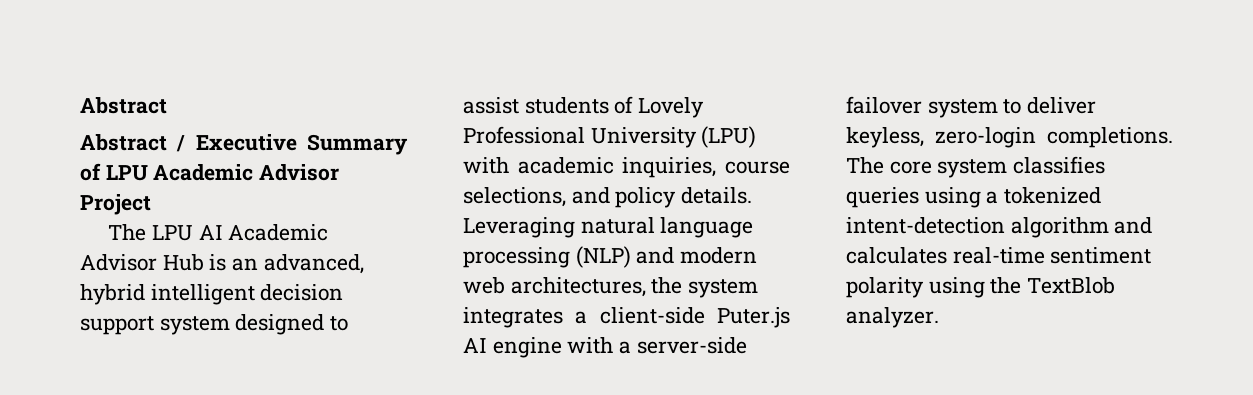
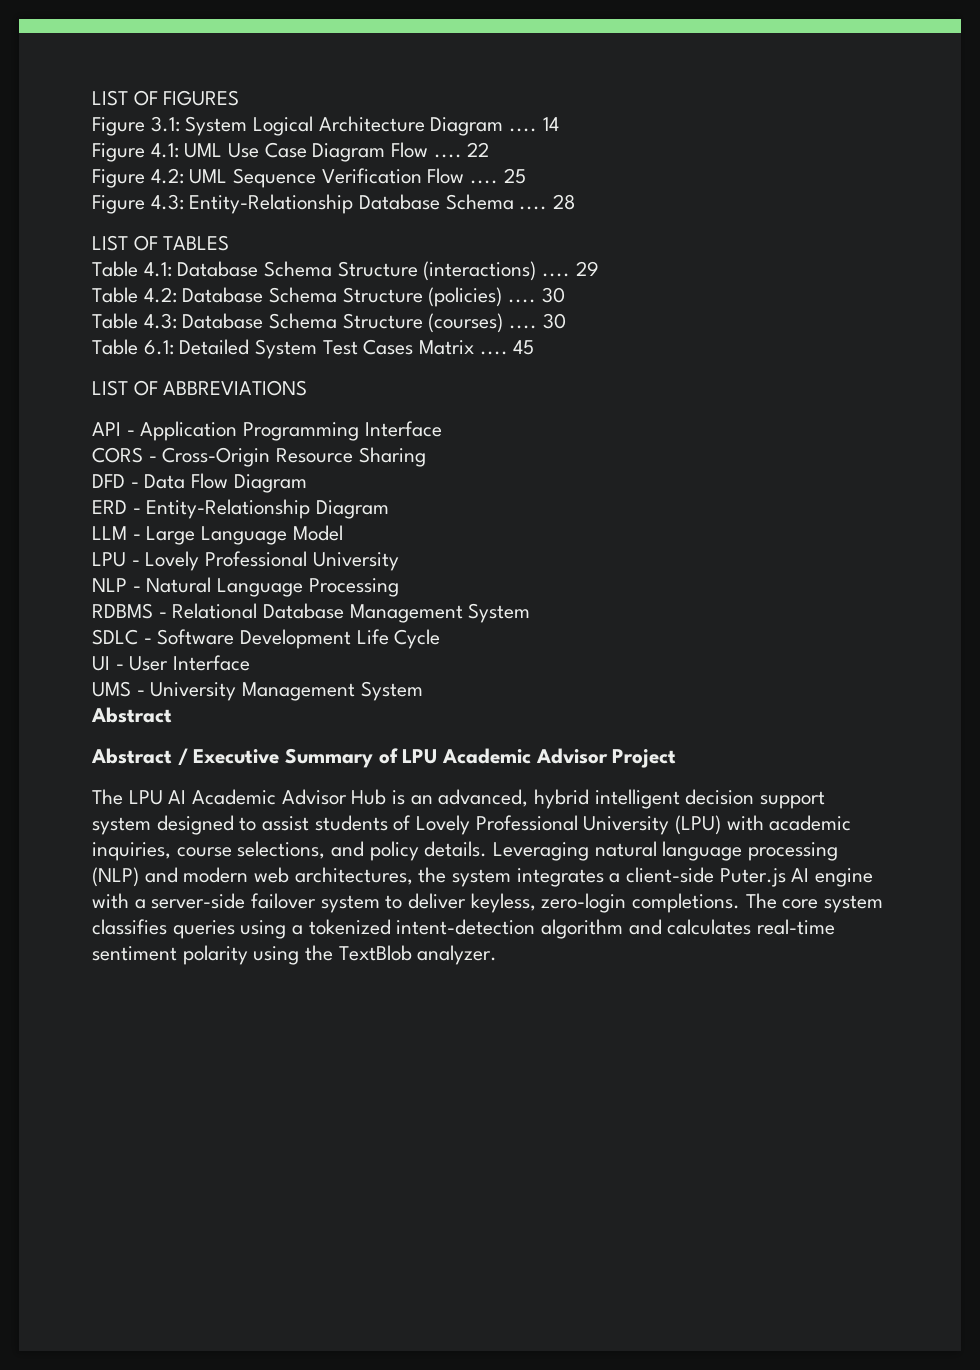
+ LIST OF FIGURES
+ Figure 3.1: System Logical Architecture Diagram .... 14
+ Figure 4.1: UML Use Case Diagram Flow .... 22
+ Figure 4.2: UML Sequence Verification Flow .... 25
+ Figure 4.3: Entity-Relationship Database Schema .... 28
+ LIST OF TABLES
+ Table 4.1: Database Schema Structure (interactions) .... 29
+ Table 4.2: Database Schema Structure (policies) .... 30
+ Table 4.3: Database Schema Structure (courses) .... 30
+ Table 6.1: Detailed System Test Cases Matrix .... 45
+ LIST OF ABBREVIATIONS
+ API - Application Programming Interface
+ CORS - Cross-Origin Resource Sharing
+ DFD - Data Flow Diagram
+ ERD - Entity-Relationship Diagram
+ LLM - Large Language Model
+ LPU - Lovely Professional University
+ NLP - Natural Language Processing
+ RDBMS - Relational Database Management System
+ SDLC - Software Development Life Cycle
+ UI - User Interface
+ UMS - University Management System

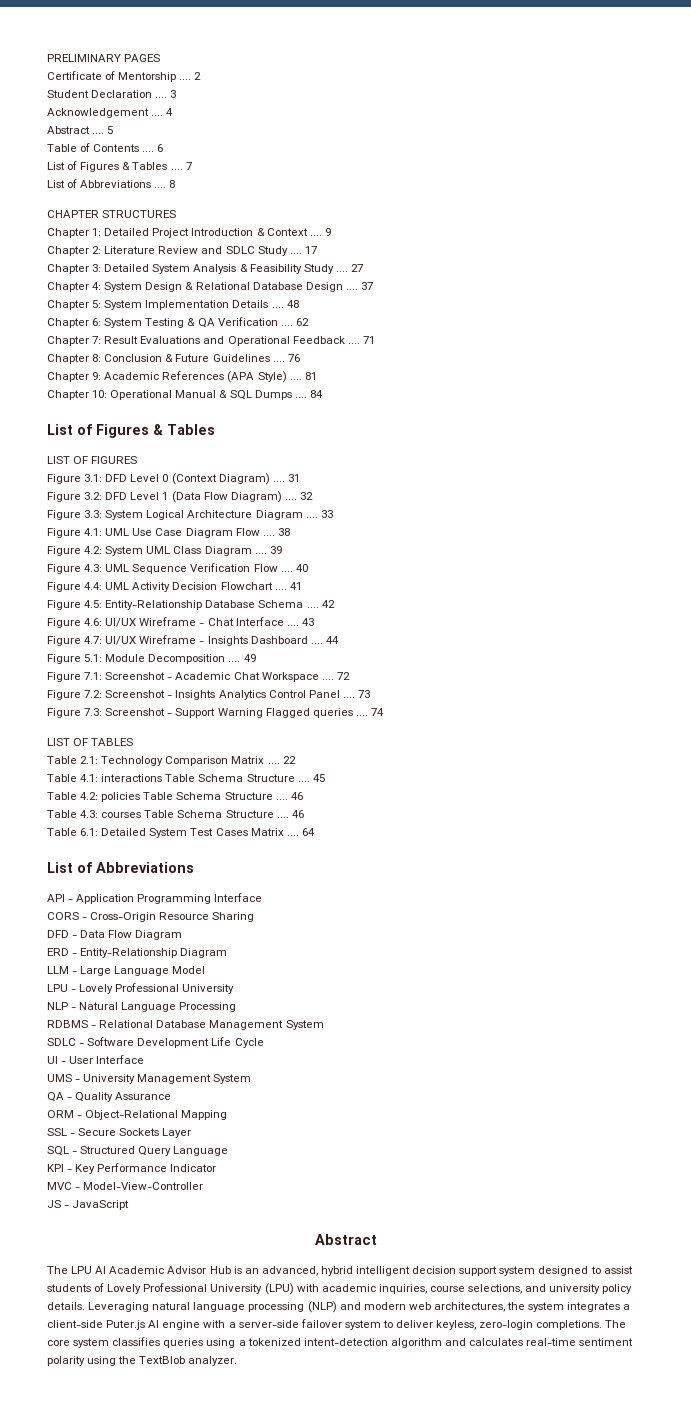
+ PRELIMINARY PAGES
+ Certificate of Mentorship .... 2
+ Student Declaration .... 3
+ Acknowledgement .... 4
+ Abstract .... 5
+ Table of Contents .... 6
+ List of Figures & Tables .... 7
+ List of Abbreviations .... 8
+ CHAPTER STRUCTURES
+ Chapter 1: Detailed Project Introduction & Context .... 9
+ Chapter 2: Literature Review and SDLC Study .... 17
+ Chapter 3: Detailed System Analysis & Feasibility Study .... 27
+ Chapter 4: System Design & Relational Database Design .... 37
+ Chapter 5: System Implementation Details .... 48
+ Chapter 6: System Testing & QA Verification .... 62
+ Chapter 7: Result Evaluations and Operational Feedback .... 71
+ Chapter 8: Conclusion & Future Guidelines .... 76
+ Chapter 9: Academic References (APA Style) .... 81
+ Chapter 10: Operational Manual & SQL Dumps .... 84
+ List of Figures & Tables
- Figure 3.1: System Logical Architecture Diagram ....
+ Figure 3.1: DFD Level 0 (Context Diagram) .... 31
+ Figure 3.2: DFD Level 1 (Data Flow Diagram) .... 32
+ Figure 3.3: System Logical Architecture Diagram ....
- 14
+ 33
- 22
+ 38
- Figure 4.2: UML Sequence Verification Flow ....
+ Figure 4.2: System UML Class Diagram .... 39
+ Figure 4.3: UML Sequence Verification Flow ....
- 25
- Figure 4.3: Entity-Relationship Database Schema .... 28
+ 40
+ Figure 4.4: UML Activity Decision Flowchart .... 41
+ Figure 4.5: Entity-Relationship Database Schema .... 42
+ Figure 4.6: UI/UX Wireframe - Chat Interface .... 43
+ Figure 4.7: UI/UX Wireframe - Insights Dashboard .... 44
+ Figure 5.1: Module Decomposition .... 49
+ Figure 7.1: Screenshot - Academic Chat Workspace .... 72
+ Figure 7.2: Screenshot - Insights Analytics Control Panel .... 73
+ Figure 7.3: Screenshot - Support Warning Flagged queries .... 74
  LIST OF TABLES
- Table 4.1: Database Schema Structure (interactions) .... 29
- Table 4.2: Database Schema Structure (policies) .... 30
- Table 4.3: Database Schema Structure (courses) .... 30
+ Table 2.1: Technology Comparison Matrix .... 22
+ Table 4.1: interactions Table Schema Structure .... 45
+ Table 4.2: policies Table Schema Structure .... 46
+ Table 4.3: courses Table Schema Structure .... 46
- 45
- LIST OF ABBREVIATIONS
+ 64
+ List of Abbreviations
  UMS - University Management System
+ QA - Quality Assurance
+ ORM - Object-Relational Mapping
+ SSL - Secure Sockets Layer
+ SQL - Structured Query Language
+ KPI - Key Performance Indicator
+ MVC - Model-View-Controller
+ JS - JavaScript
  Abstract
- Abstract / Executive Summary of LPU Academic Advisor Project
- The LPU AI Academic Advisor Hub is an advanced, hybrid intelligent decision support system designed to assist students of Lovely Professional University (LPU) with academic inquiries, course selections, and policy details.
+ The LPU AI Academic Advisor Hub is an advanced, hybrid intelligent decision support system designed to assist students of Lovely Professional University (LPU) with academic inquiries, course selections, and university policy details.

